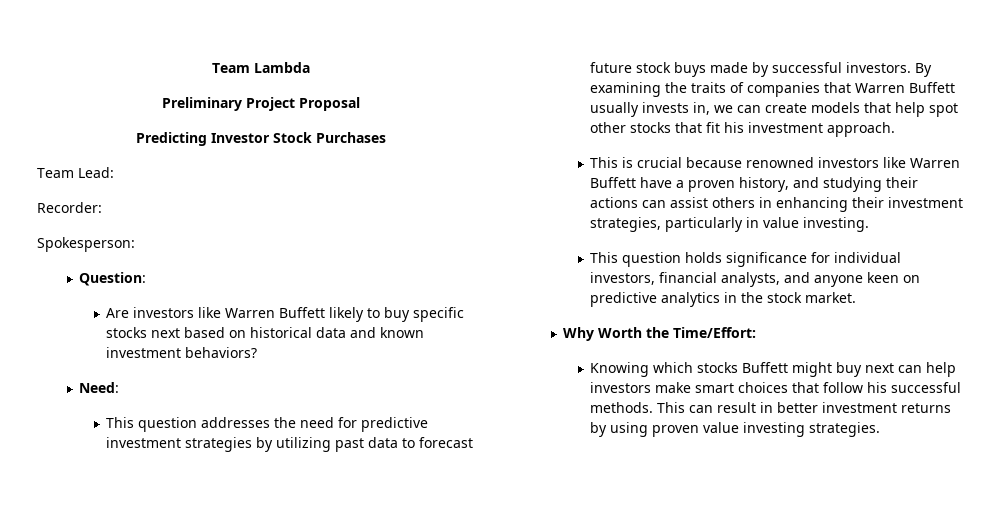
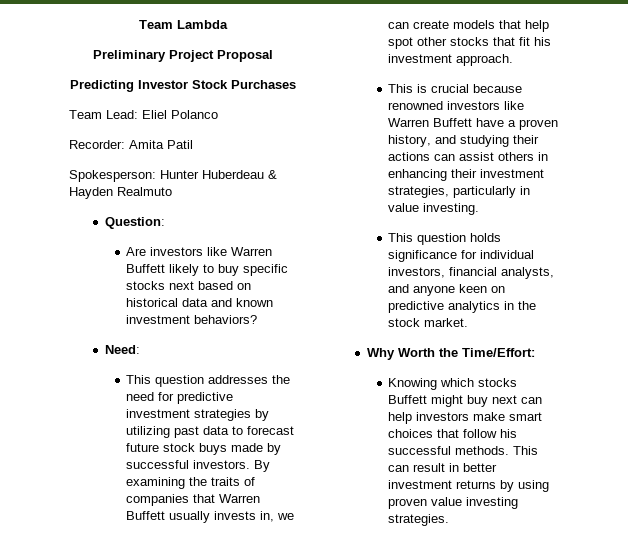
- Team Lead:
+ Team Lead: Eliel Polanco
- Recorder:
+ Recorder: Amita Patil
- Spokesperson:
+ Spokesperson: Hunter Huberdeau & Hayden Realmuto

